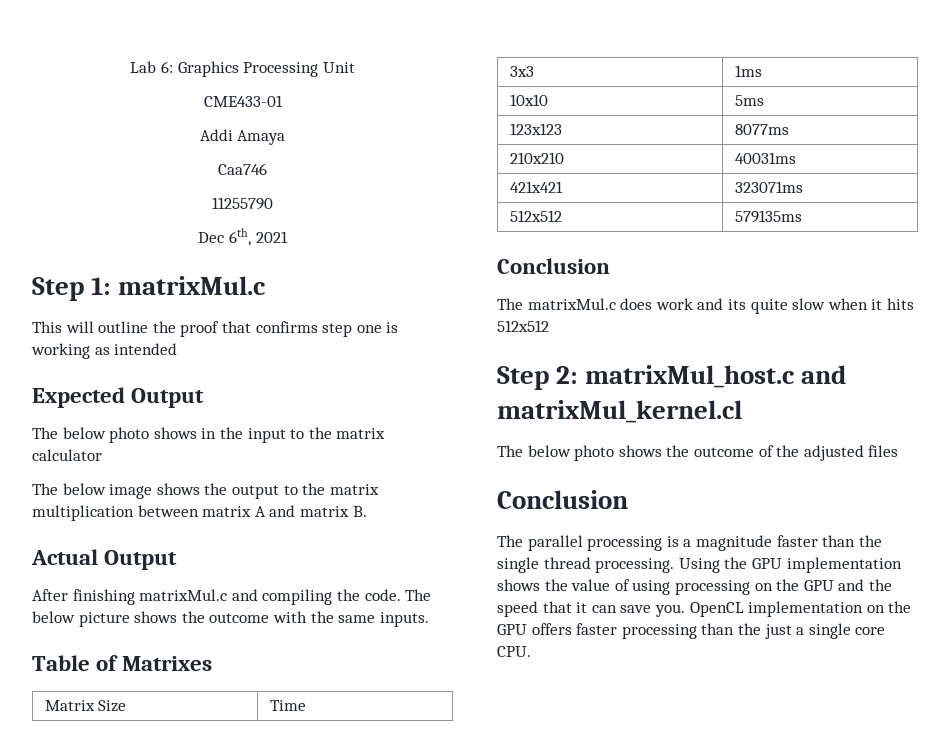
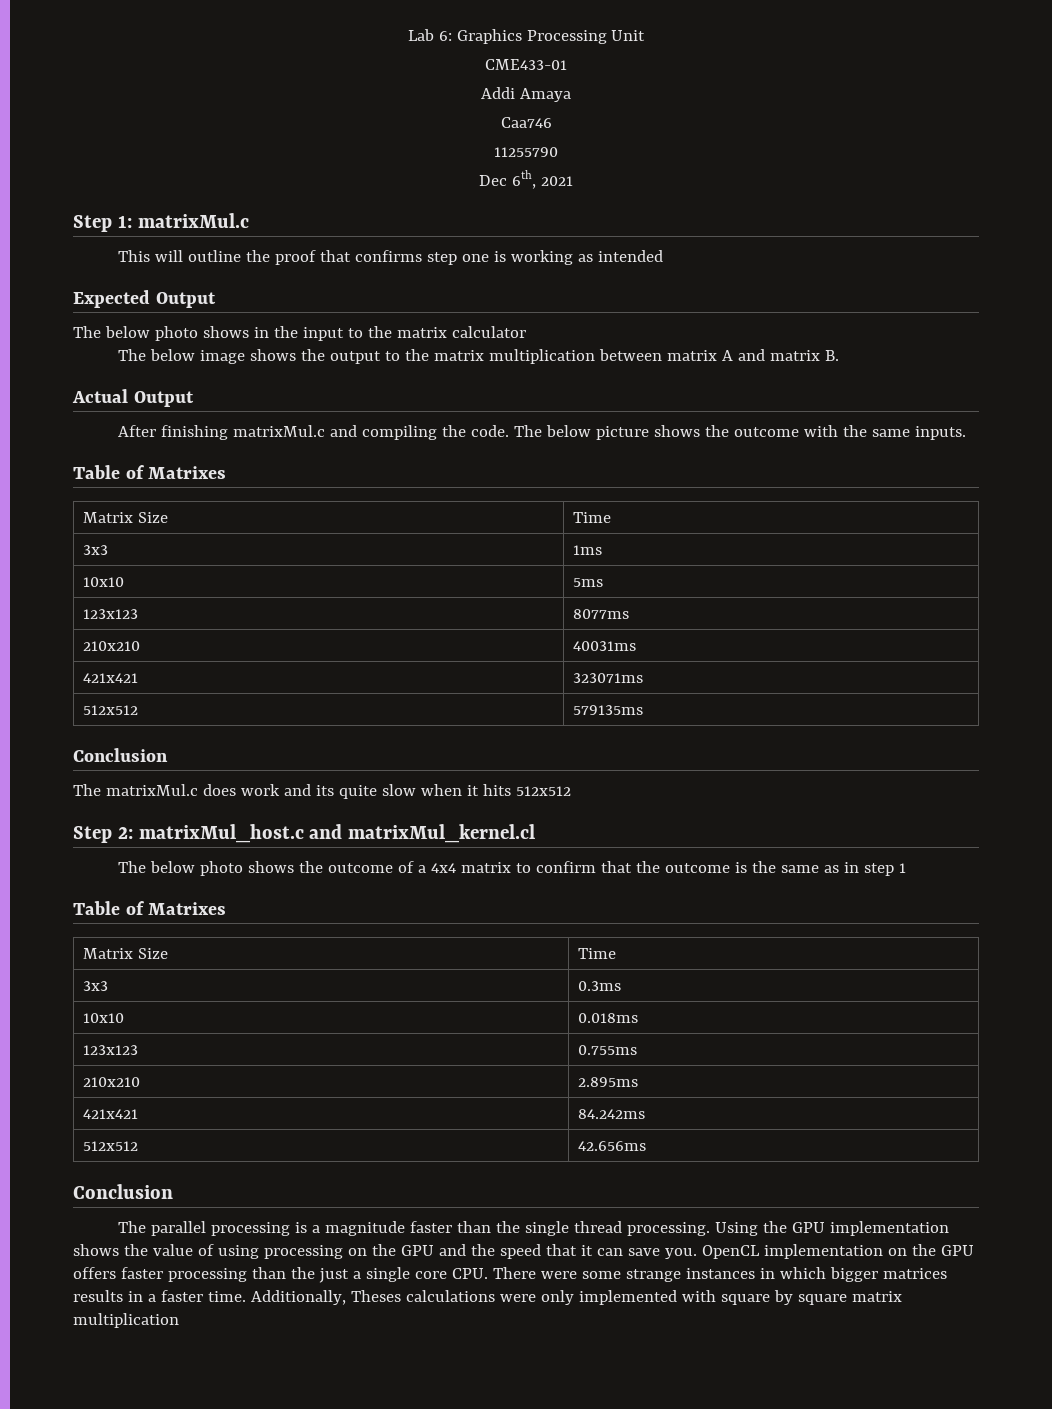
- The below photo shows the outcome of the adjusted files
+ The below photo shows the outcome of a 4x4 matrix to confirm that the outcome is the same as in step 1
+ Table of Matrixes
+ Matrix Size | Time
+ 3x3 | 0.3ms
+ 10x10 | 0.018ms
+ 123x123 | 0.755ms
+ 210x210 | 2.895ms
+ 421x421 | 84.242ms
+ 512x512 | 42.656ms
- OpenCL implementation on the GPU offers faster processing than the just a single core CPU.
+ OpenCL implementation on the GPU offers faster processing than the just a single core CPU. There were some strange instances in which bigger matrices results in a faster time. Additionally, Theses calculations were only implemented with square by square matrix multiplication

